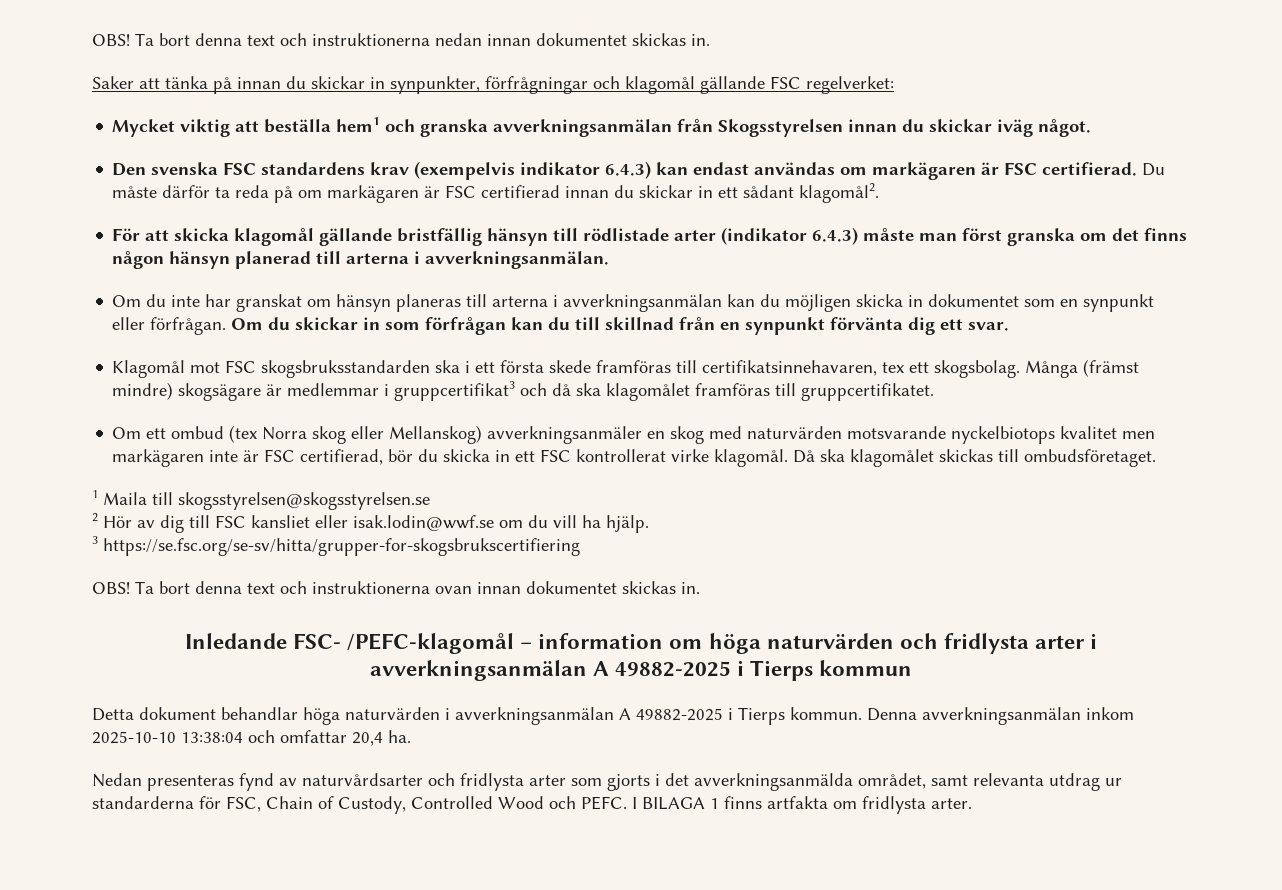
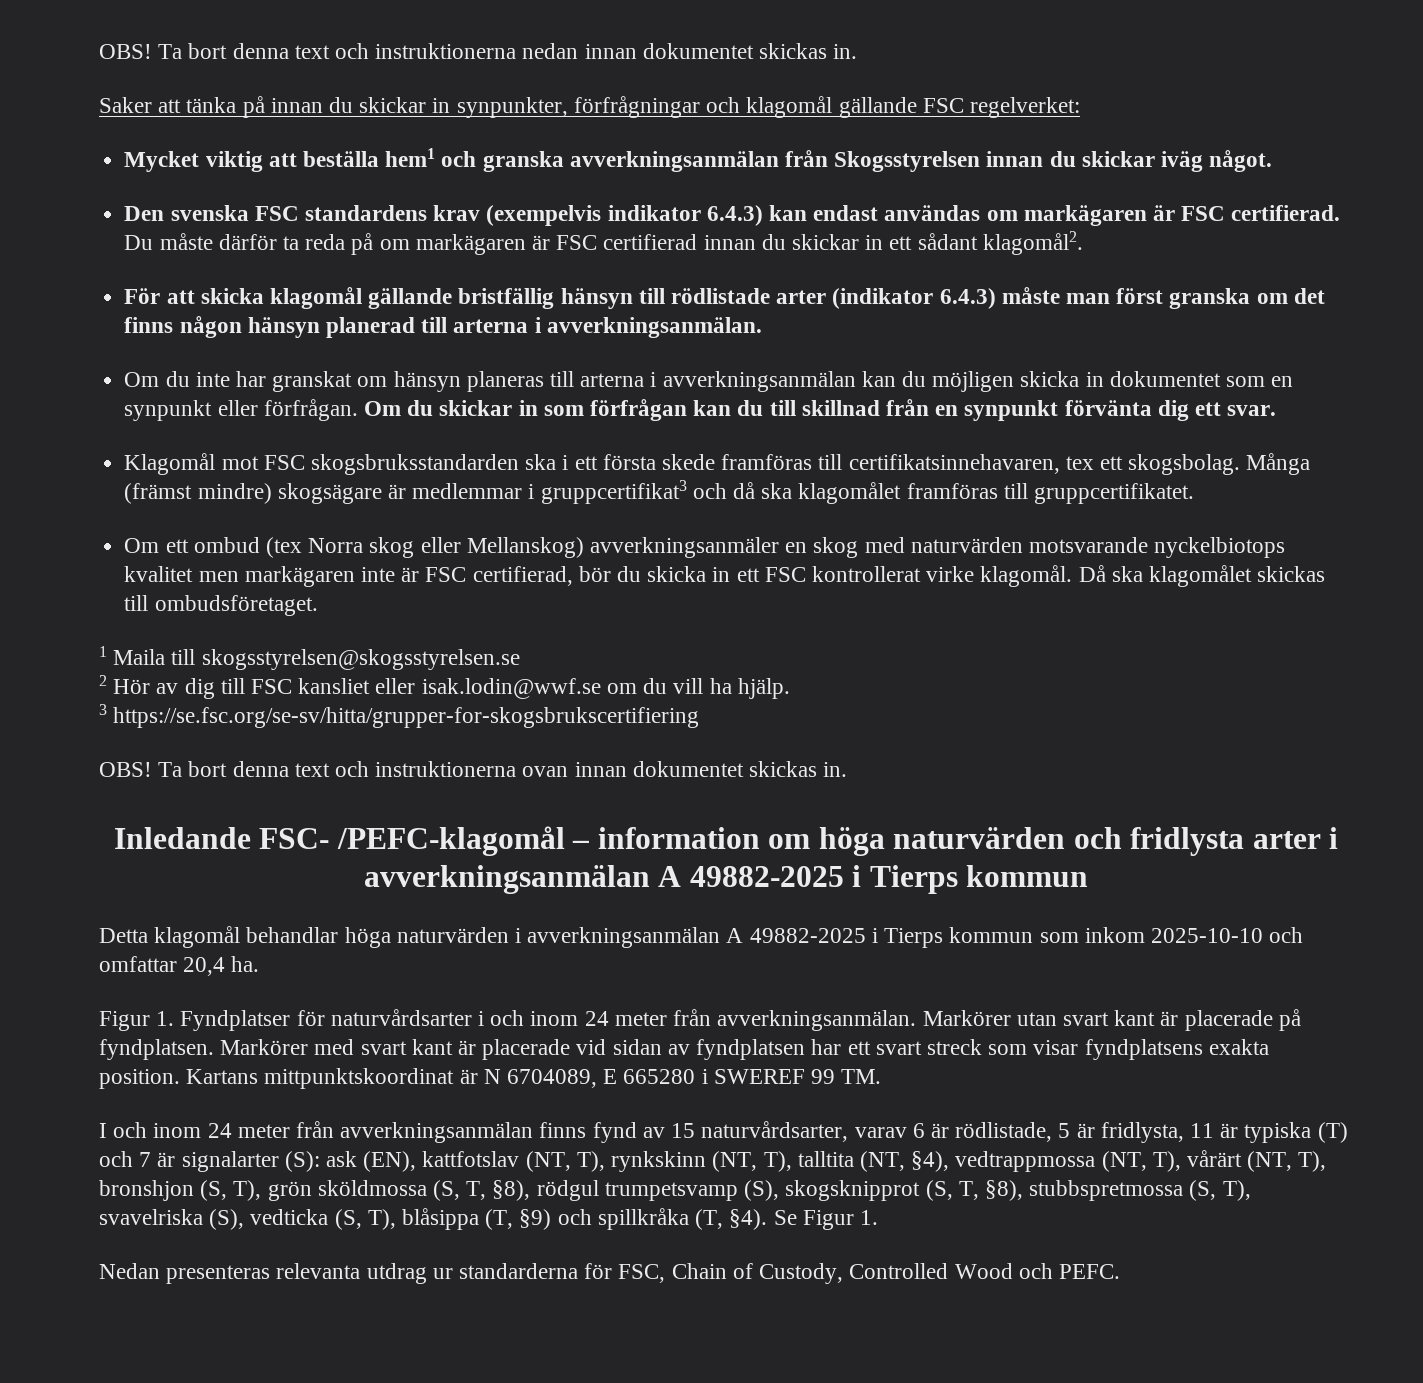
- Detta dokument behandlar höga naturvärden i avverkningsanmälan A 49882-2025 i Tierps kommun. Denna avverkningsanmälan inkom 2025-10-10 13:38:04 och omfattar 20,4 ha.
+ Detta klagomål behandlar höga naturvärden i avverkningsanmälan A 49882-2025 i Tierps kommun som inkom 2025-10-10 och omfattar 20,4 ha.
- Nedan presenteras fynd av naturvårdsarter och fridlysta arter som gjorts i det avverkningsanmälda området, samt relevanta utdrag ur standarderna för FSC, Chain of Custody, Controlled Wood och PEFC. I BILAGA 1 finns artfakta om fridlysta arter.
+ Figur 1. Fyndplatser för naturvårdsarter i och inom 24 meter från avverkningsanmälan. Markörer utan svart kant är placerade på fyndplatsen. Markörer med svart kant är placerade vid sidan av fyndplatsen har ett svart streck som visar fyndplatsens exakta position. Kartans mittpunktskoordinat är N 6704089, E 665280 i SWEREF 99 TM.
+ I och inom 24 meter från avverkningsanmälan finns fynd av 15 naturvårdsarter, varav 6 är rödlistade, 5 är fridlysta, 11 är typiska (T) och 7 är signalarter (S): ask (EN), kattfotslav (NT, T), rynkskinn (NT, T), talltita (NT, §4), vedtrappmossa (NT, T), vårärt (NT, T), bronshjon (S, T), grön sköldmossa (S, T, §8), rödgul trumpetsvamp (S), skogsknipprot (S, T, §8), stubbspretmossa (S, T), svavelriska (S), vedticka (S, T), blåsippa (T, §9) och spillkråka (T, §4). Se Figur 1.
+ Nedan presenteras relevanta utdrag ur standarderna för FSC, Chain of Custody, Controlled Wood och PEFC.

